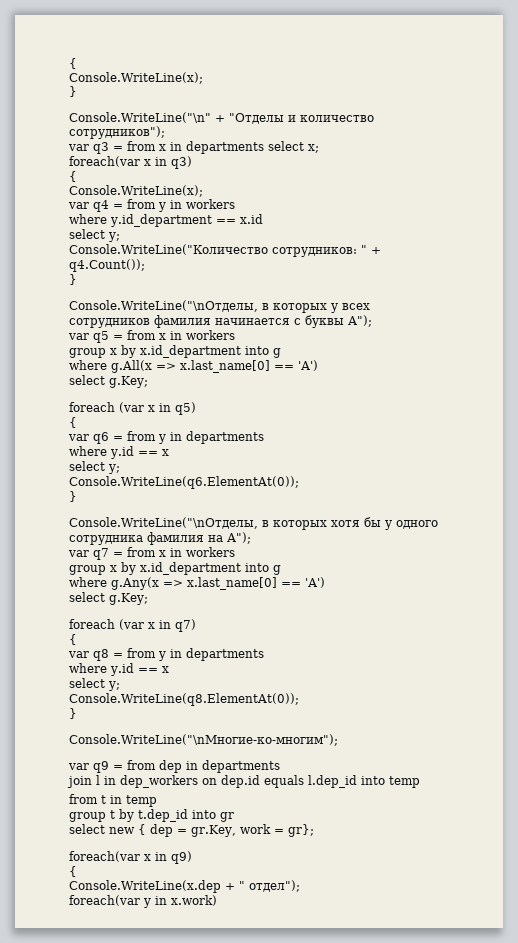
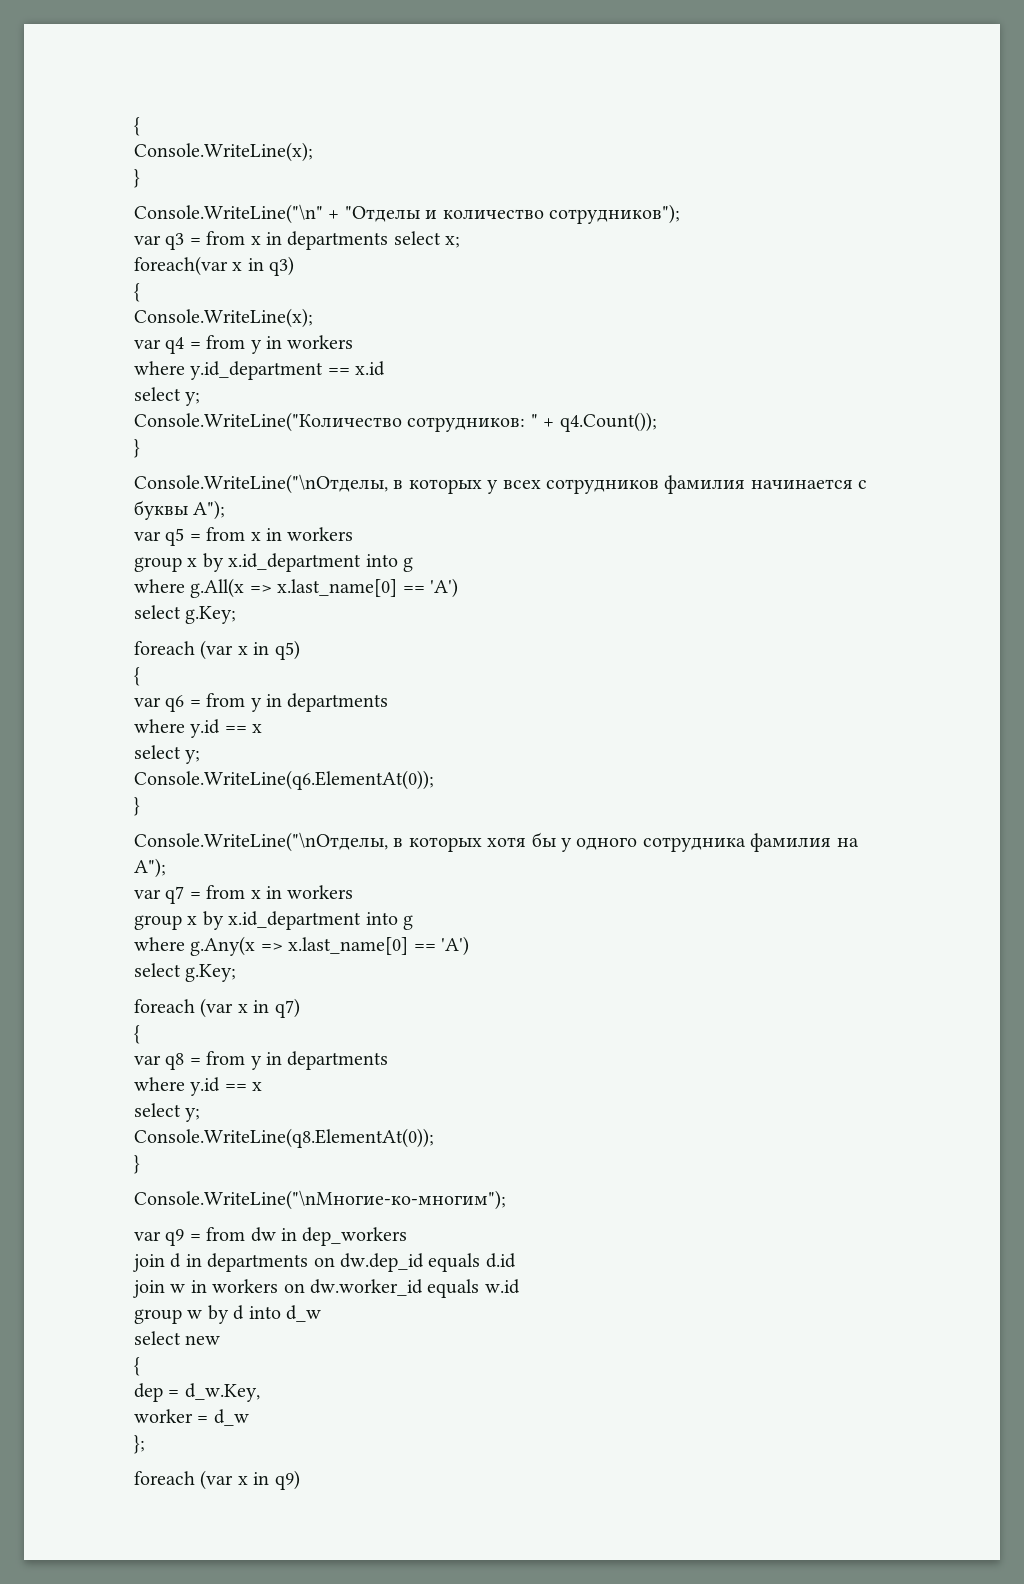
- var q9 = from dep in departments
- join l in dep_workers on dep.id equals l.dep_id into temp
- from t in temp
- group t by t.dep_id into gr
+ var q9 = from dw in dep_workers
+ join d in departments on dw.dep_id equals d.id
+ join w in workers on dw.worker_id equals w.id
+ group w by d into d_w
- select new { dep = gr.Key, work = gr};
- foreach(var x in q9)
+ select new
  {
- Console.WriteLine(x.dep + " отдел");
- foreach(var y in x.work)
+ dep = d_w.Key,
+ worker = d_w
+ };
+ foreach (var x in q9)

